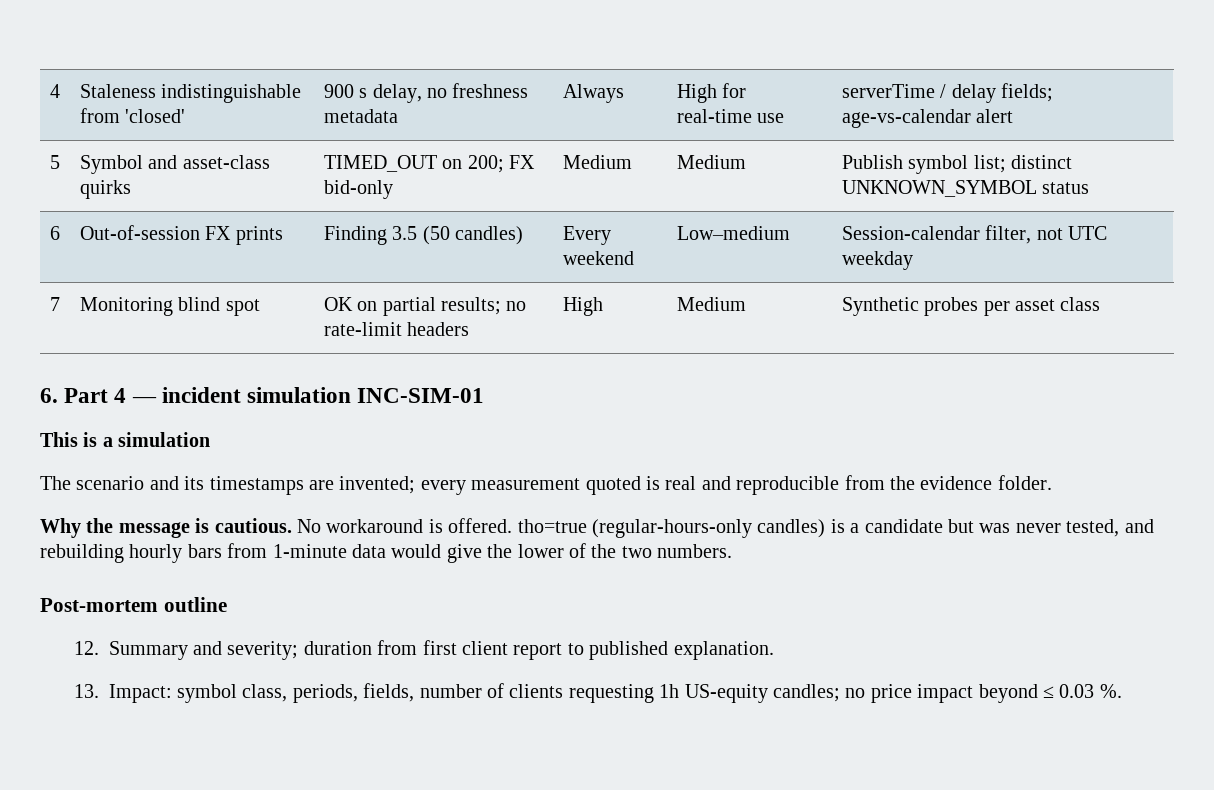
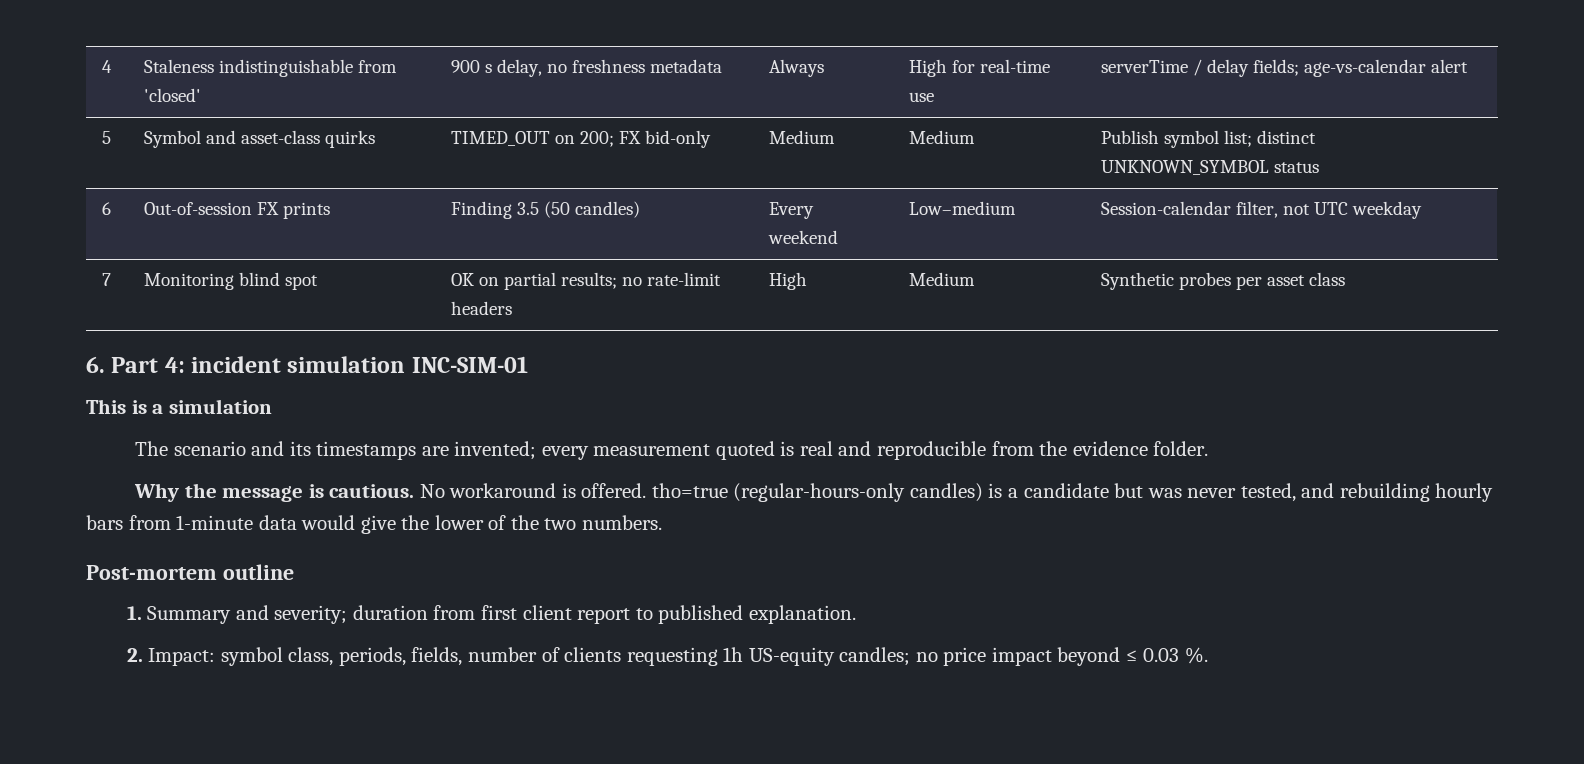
- 6. Part 4 — incident simulation INC-SIM-01
+ 6. Part 4: incident simulation INC-SIM-01
- 12. Summary and severity; duration from first client report to published explanation.
+ 1. Summary and severity; duration from first client report to published explanation.
- 13. Impact: symbol class, periods, fields, number of clients requesting 1h US-equity candles; no price impact beyond ≤ 0.03 %.
+ 2. Impact: symbol class, periods, fields, number of clients requesting 1h US-equity candles; no price impact beyond ≤ 0.03 %.

